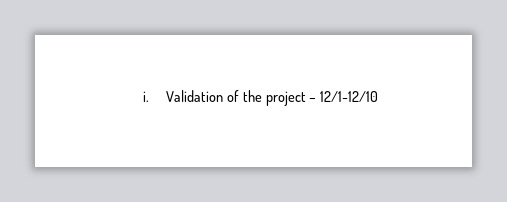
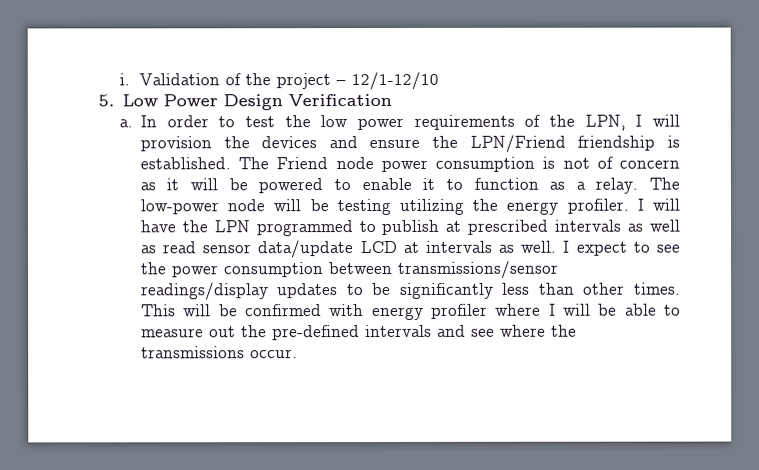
+ 5. Low Power Design Verification
+ a. In order to test the low power requirements of the LPN, I will provision the devices and ensure the LPN/Friend friendship is established. The Friend node power consumption is not of concern as it will be powered to enable it to function as a relay. The low-power node will be testing utilizing the energy profiler. I will have the LPN programmed to publish at prescribed intervals as well as read sensor data/update LCD at intervals as well. I expect to see the power consumption between transmissions/sensor readings/display updates to be significantly less than other times. This will be confirmed with energy profiler where I will be able to measure out the pre-defined intervals and see where the transmissions occur.

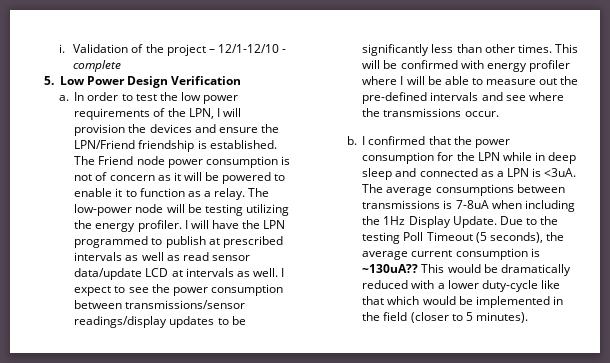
- Validation of the project – 12/1-12/10
+ Validation of the project – 12/1-12/10 - complete
+ b. I confirmed that the power consumption for the LPN while in deep sleep and connected as a LPN is <3uA. The average consumptions between transmissions is 7-8uA when including the 1Hz Display Update. Due to the testing Poll Timeout (5 seconds), the average current consumption is ~130uA?? This would be dramatically reduced with a lower duty-cycle like that which would be implemented in the field (closer to 5 minutes).

